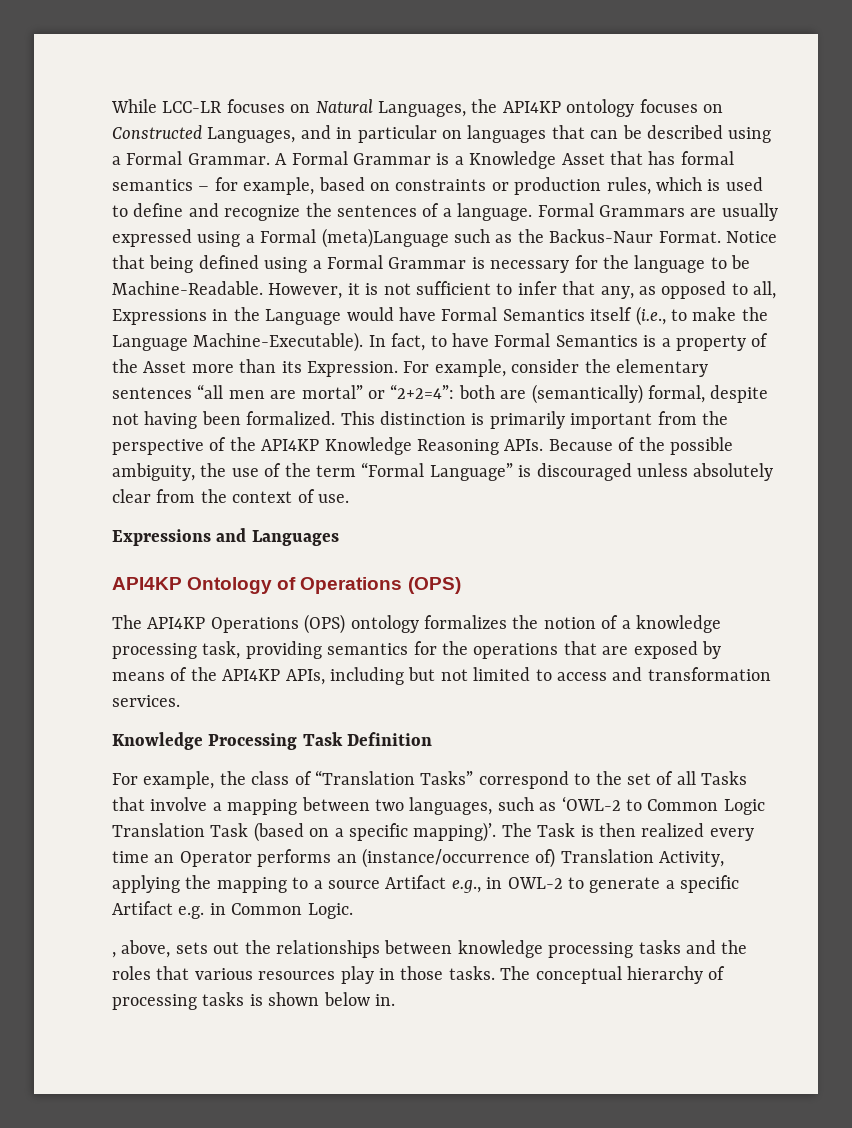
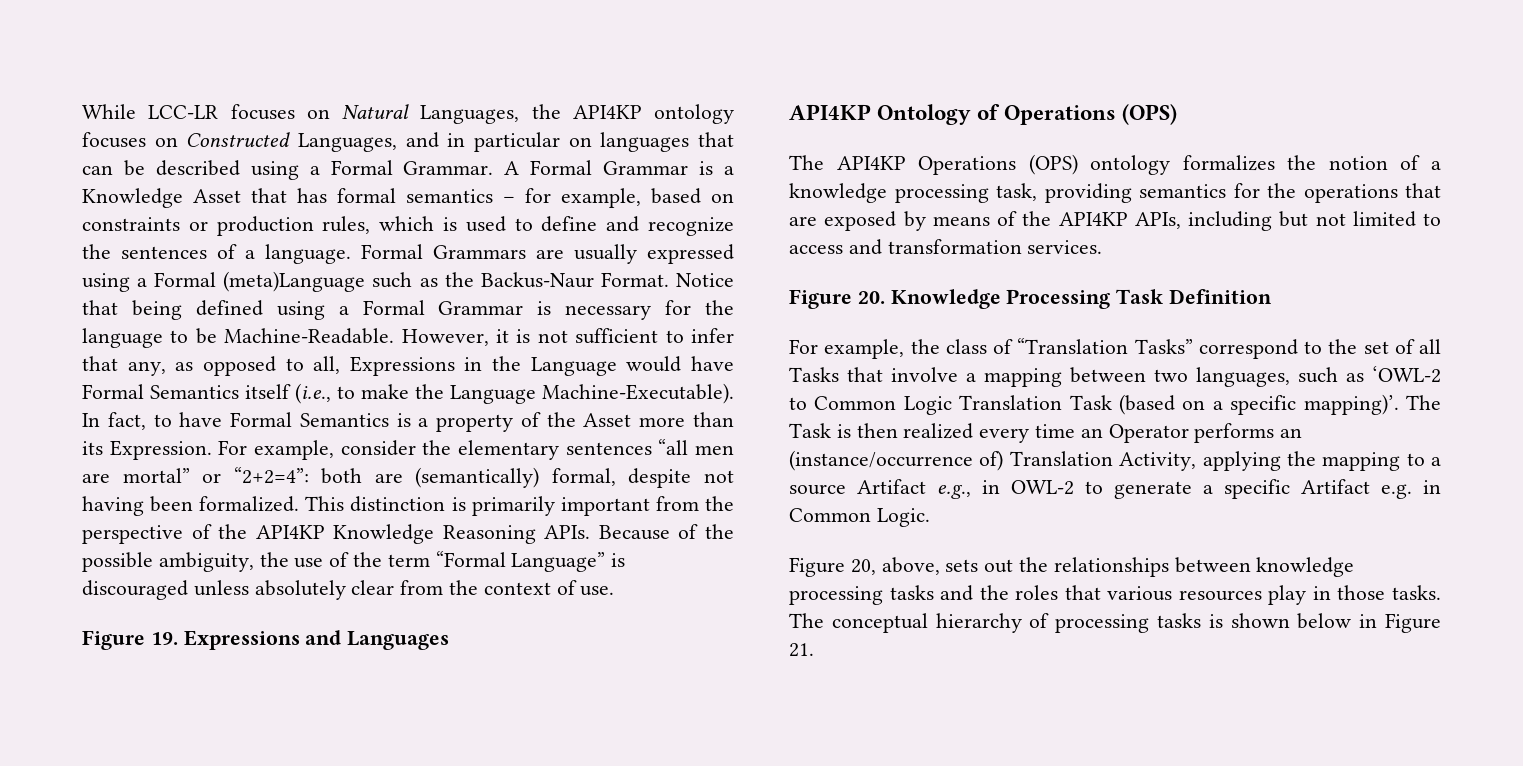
- Expressions and Languages
+ Figure 19. Expressions and Languages
- Knowledge Processing Task Definition
+ Figure 20. Knowledge Processing Task Definition
- , above, sets out the relationships between knowledge processing tasks and the roles that various resources play in those tasks.
+ Figure 20, above, sets out the relationships between knowledge processing tasks and the roles that various resources play in those tasks.
- The conceptual hierarchy of processing tasks is shown below in.
+ The conceptual hierarchy of processing tasks is shown below in Figure 21.

